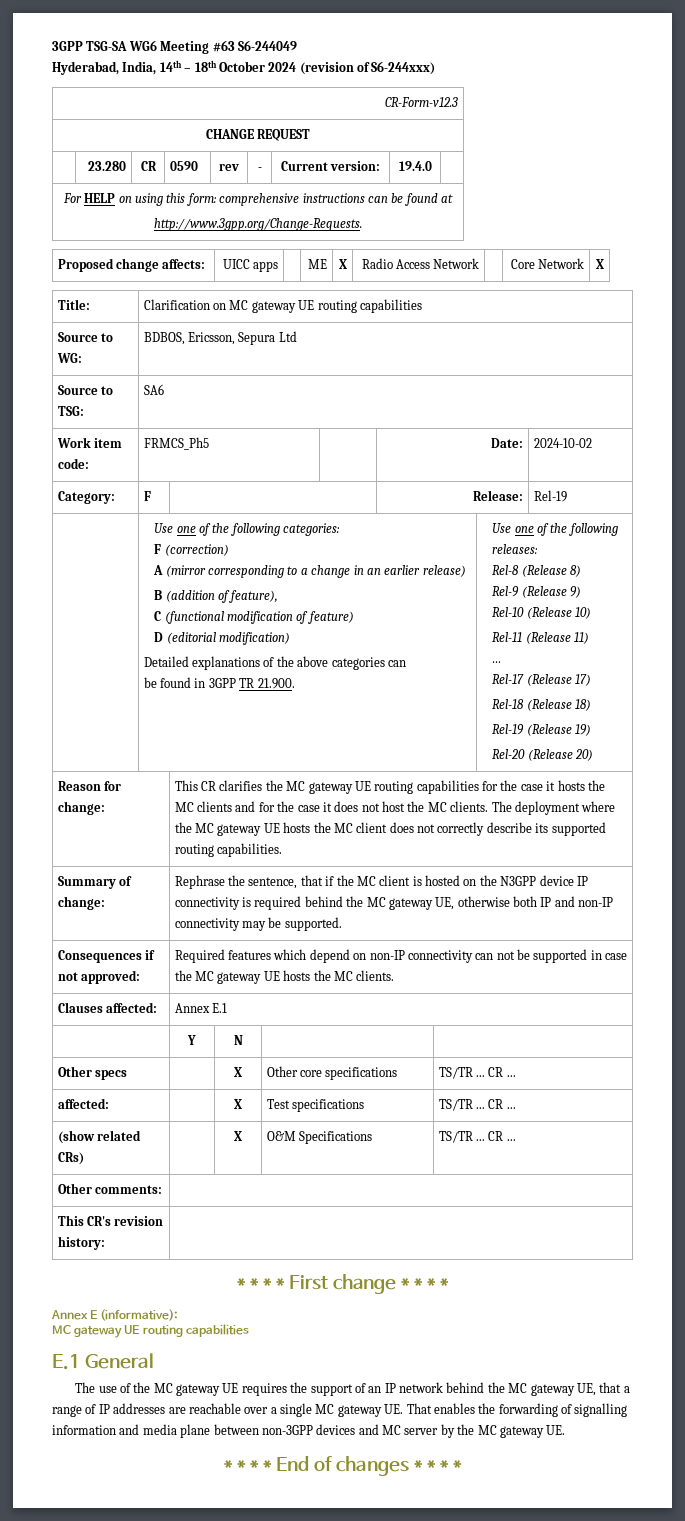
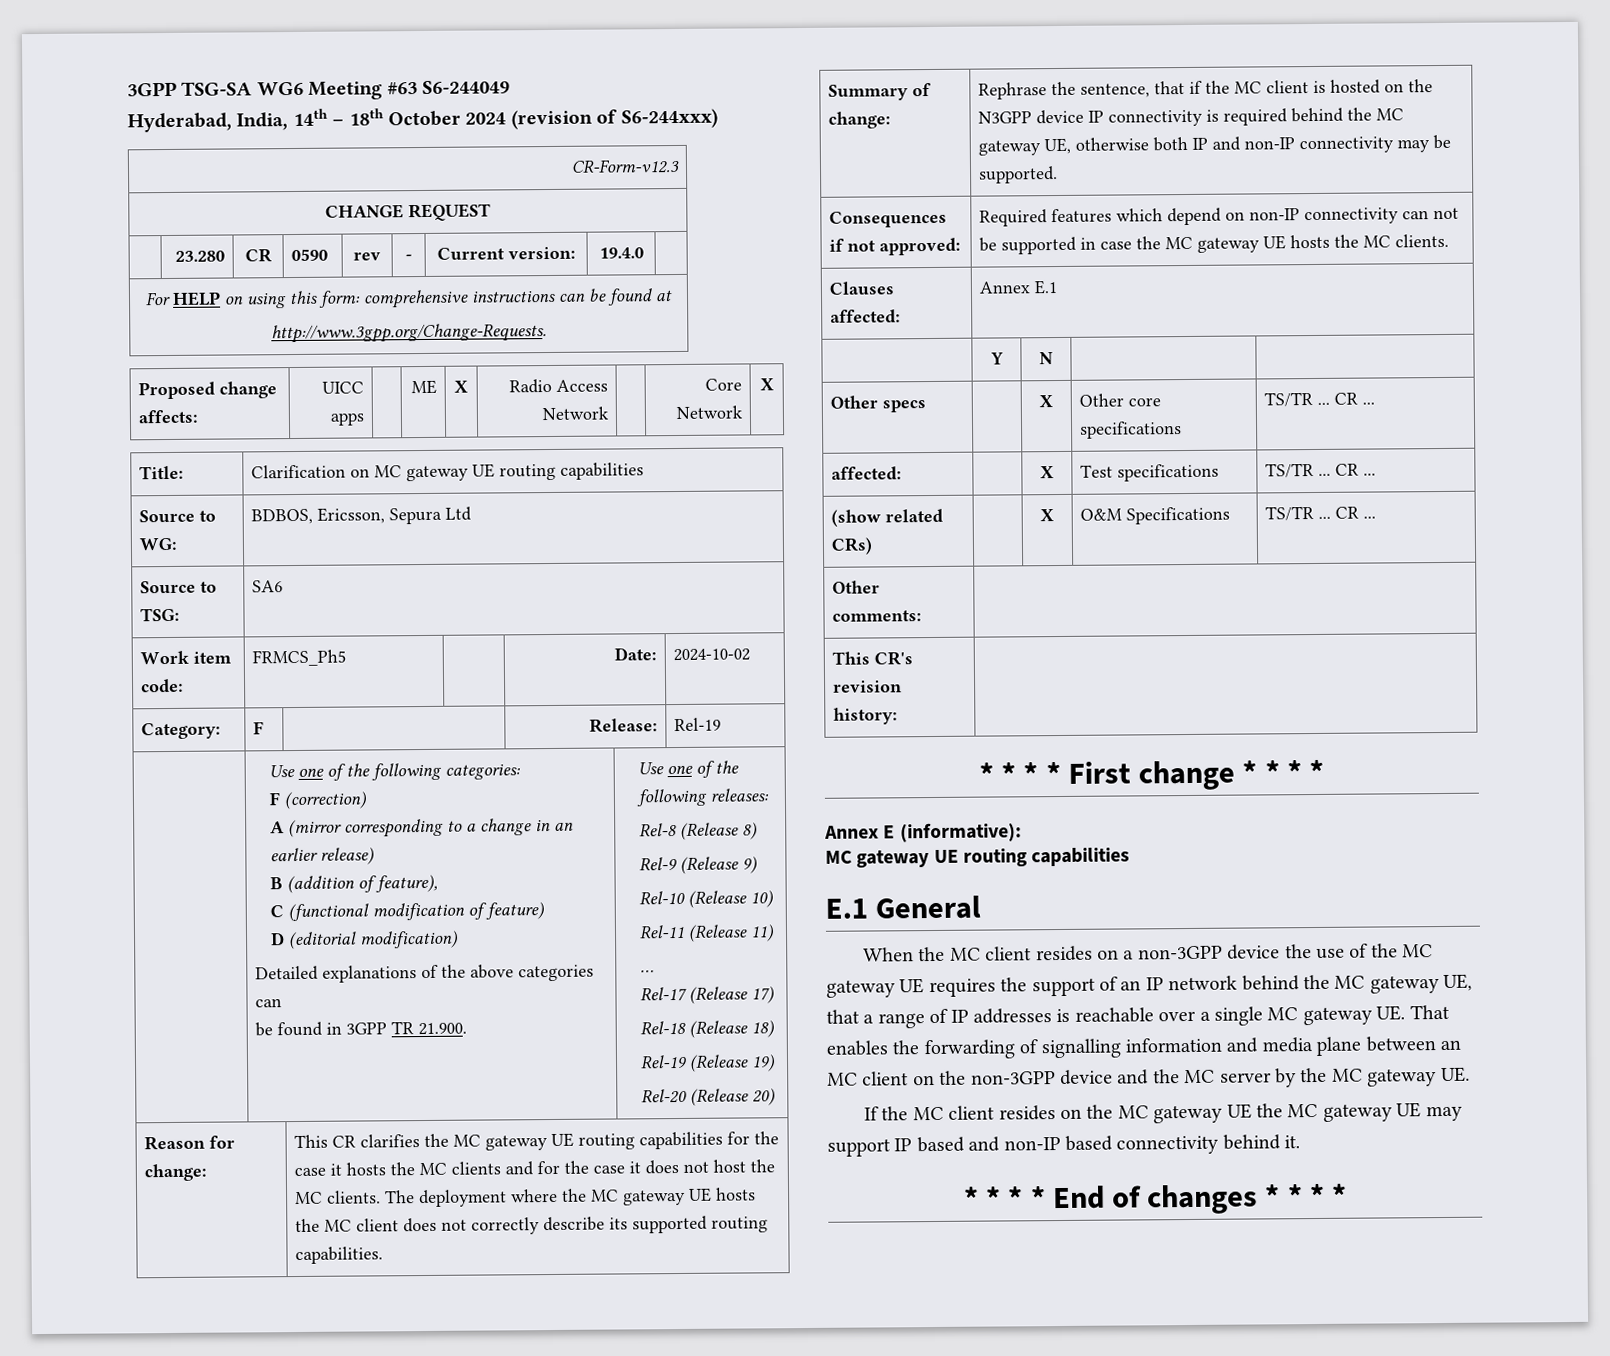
- The use of the MC gateway UE requires the support of an IP network behind the MC gateway UE, that a range of IP addresses are reachable over a single MC gateway UE. That enables the forwarding of signalling information and media plane between non-3GPP devices and MC server by the MC gateway UE.
+ When the MC client resides on a non-3GPP device the use of the MC gateway UE requires the support of an IP network behind the MC gateway UE, that a range of IP addresses is reachable over a single MC gateway UE. That enables the forwarding of signalling information and media plane between an MC client on the non-3GPP device and the MC server by the MC gateway UE.
+ If the MC client resides on the MC gateway UE the MC gateway UE may support IP based and non-IP based connectivity behind it.

